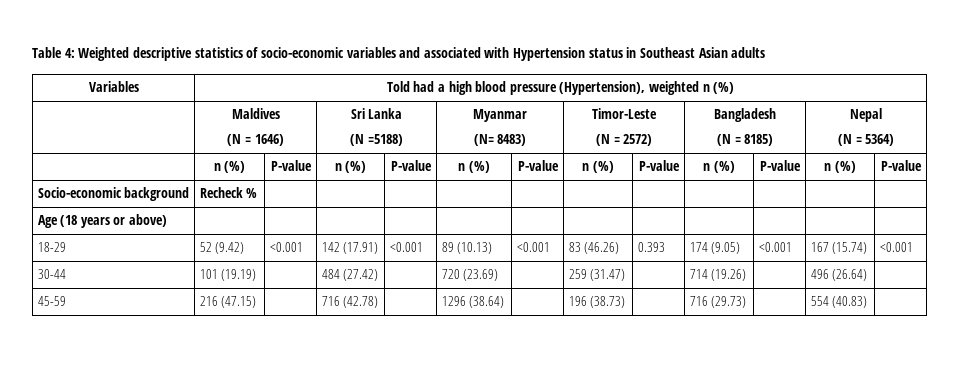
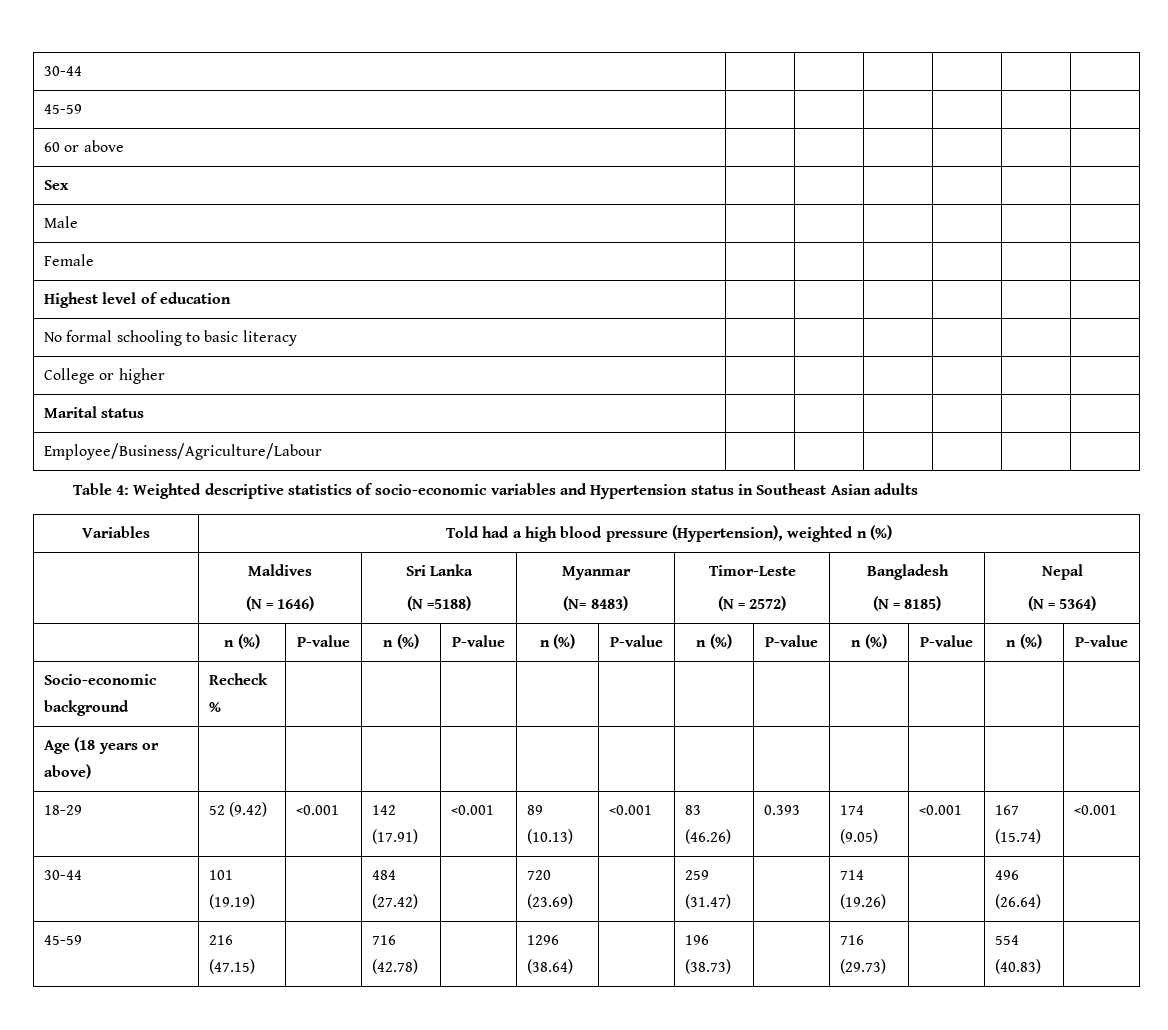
+ 30-44 | | | | | |
+ 45-59 | | | | | |
+ 60 or above | | | | | |
+ Sex | | | | | |
+ Male | | | | | |
+ Female | | | | | |
+ Highest level of education | | | | | |
+ No formal schooling to basic literacy | | | | | |
+ College or higher | | | | | |
+ Marital status | | | | | |
+ Employee/Business/Agriculture/Labour | | | | | |
- Table 4: Weighted descriptive statistics of socio-economic variables and associated with Hypertension status in Southeast Asian adults
+ Table 4: Weighted descriptive statistics of socio-economic variables and Hypertension status in Southeast Asian adults

